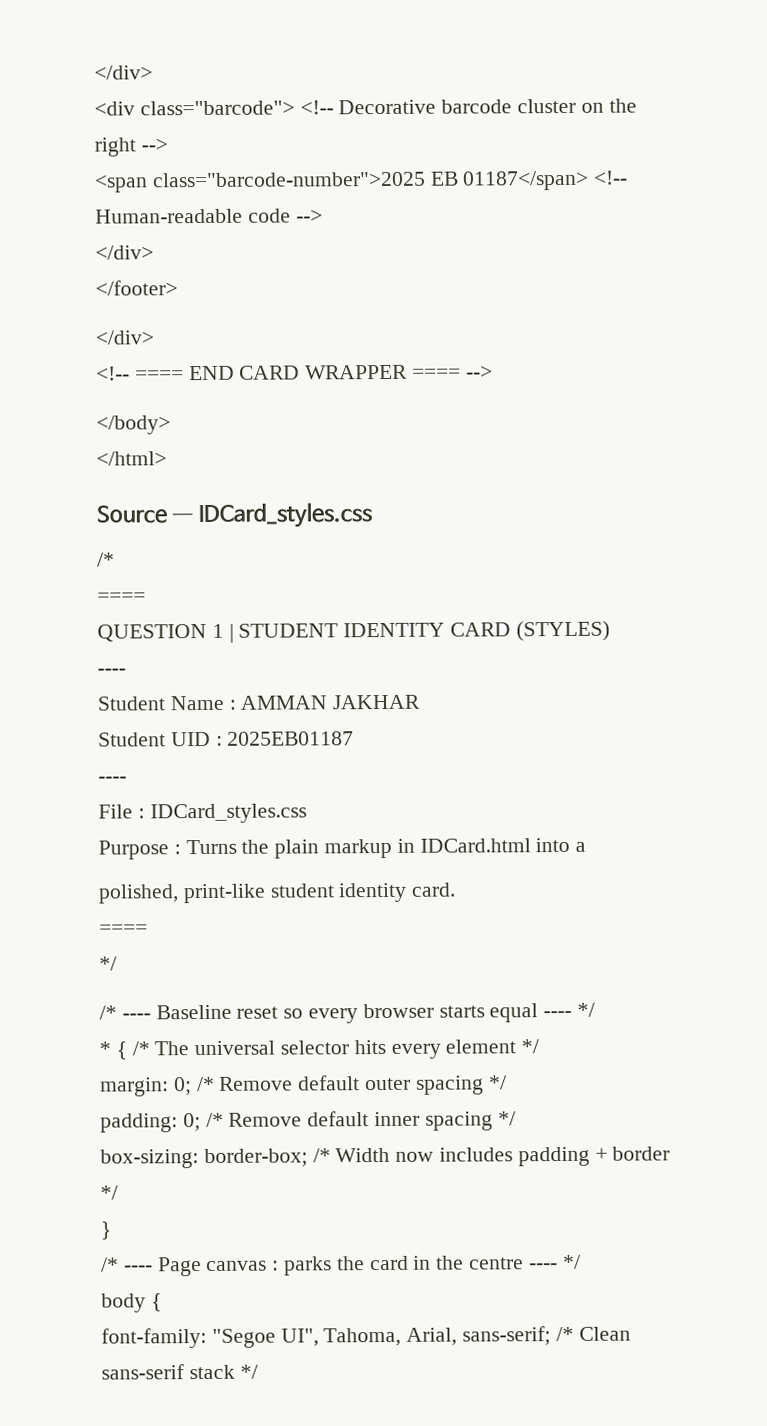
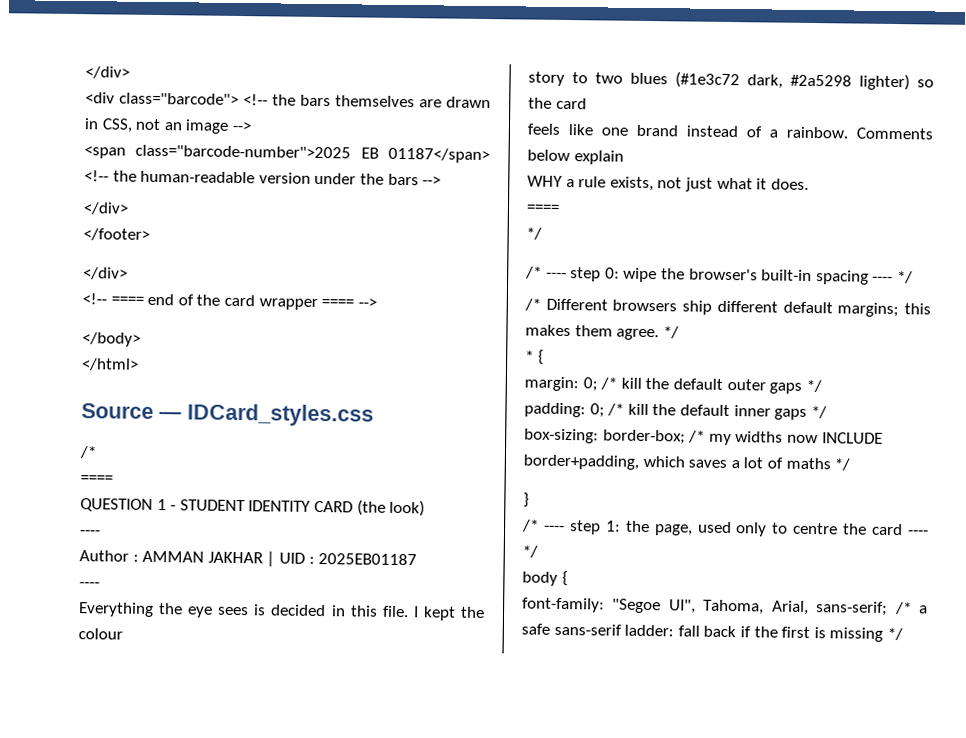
- <div class="barcode"> <!-- Decorative barcode cluster on the right -->
+ <div class="barcode"> <!-- the bars themselves are drawn in CSS, not an image -->
- <span class="barcode-number">2025 EB 01187</span> <!-- Human-readable code -->
+ <span class="barcode-number">2025 EB 01187</span> <!-- the human-readable version under the bars -->
- <!-- ==== END CARD WRAPPER ==== -->
+ <!-- ==== end of the card wrapper ==== -->
- QUESTION 1 | STUDENT IDENTITY CARD (STYLES)
+ QUESTION 1 - STUDENT IDENTITY CARD (the look)
  ----
- Student Name : AMMAN JAKHAR
- Student UID : 2025EB01187
+ Author : AMMAN JAKHAR | UID : 2025EB01187
- File : IDCard_styles.css
- Purpose : Turns the plain markup in IDCard.html into a
- polished, print-like student identity card.
+ Everything the eye sees is decided in this file. I kept the colour
+ story to two blues (#1e3c72 dark, #2a5298 lighter) so the card
+ feels like one brand instead of a rainbow. Comments below explain
+ WHY a rule exists, not just what it does.
  ====
  */
- /* ---- Baseline reset so every browser starts equal ---- */
- * { /* The universal selector hits every element */
+ /* ---- step 0: wipe the browser's built-in spacing ---- */
+ /* Different browsers ship different default margins; this makes them agree. */
+ * {
- margin: 0; /* Remove default outer spacing */
+ margin: 0; /* kill the default outer gaps */
- padding: 0; /* Remove default inner spacing */
+ padding: 0; /* kill the default inner gaps */
- box-sizing: border-box; /* Width now includes padding + border */
+ box-sizing: border-box; /* my widths now INCLUDE border+padding, which saves a lot of maths */
  }
- /* ---- Page canvas : parks the card in the centre ---- */
+ /* ---- step 1: the page, used only to centre the card ---- */
- font-family: "Segoe UI", Tahoma, Arial, sans-serif; /* Clean sans-serif stack */
+ font-family: "Segoe UI", Tahoma, Arial, sans-serif; /* a safe sans-serif ladder: fall back if the first is missing */

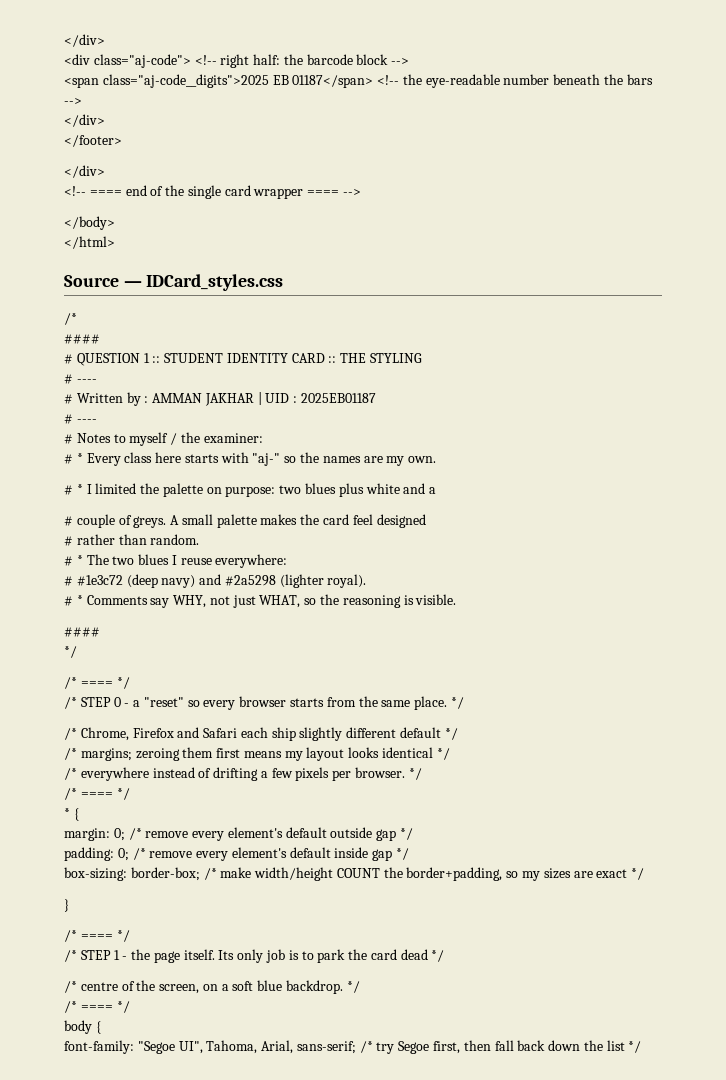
- <div class="barcode"> <!-- the bars themselves are drawn in CSS, not an image -->
+ <div class="aj-code"> <!-- right half: the barcode block -->
- <span class="barcode-number">2025 EB 01187</span> <!-- the human-readable version under the bars -->
+ <span class="aj-code__digits">2025 EB 01187</span> <!-- the eye-readable number beneath the bars -->
- <!-- ==== end of the card wrapper ==== -->
+ <!-- ==== end of the single card wrapper ==== -->
  Source — IDCard_styles.css
  /*
- ====
- QUESTION 1 - STUDENT IDENTITY CARD (the look)
- ----
- Author : AMMAN JAKHAR | UID : 2025EB01187
- ----
- Everything the eye sees is decided in this file. I kept the colour
- story to two blues (#1e3c72 dark, #2a5298 lighter) so the card
- feels like one brand instead of a rainbow. Comments below explain
- WHY a rule exists, not just what it does.
- ====
+ ####
+ # QUESTION 1 :: STUDENT IDENTITY CARD :: THE STYLING
+ # ----
+ # Written by : AMMAN JAKHAR | UID : 2025EB01187
+ # ----
+ # Notes to myself / the examiner:
+ # * Every class here starts with "aj-" so the names are my own.
+ # * I limited the palette on purpose: two blues plus white and a
+ # couple of greys. A small palette makes the card feel designed
+ # rather than random.
+ # * The two blues I reuse everywhere:
+ # #1e3c72 (deep navy) and #2a5298 (lighter royal).
+ # * Comments say WHY, not just WHAT, so the reasoning is visible.
+ ####
  */
- /* ---- step 0: wipe the browser's built-in spacing ---- */
- /* Different browsers ship different default margins; this makes them agree. */
+ /* ==== */
+ /* STEP 0 - a "reset" so every browser starts from the same place. */
+ /* Chrome, Firefox and Safari each ship slightly different default */
+ /* margins; zeroing them first means my layout looks identical */
+ /* everywhere instead of drifting a few pixels per browser. */
+ /* ==== */
- margin: 0; /* kill the default outer gaps */
- padding: 0; /* kill the default inner gaps */
- box-sizing: border-box; /* my widths now INCLUDE border+padding, which saves a lot of maths */
+ margin: 0; /* remove every element's default outside gap */
+ padding: 0; /* remove every element's default inside gap */
+ box-sizing: border-box; /* make width/height COUNT the border+padding, so my sizes are exact */
  }
- /* ---- step 1: the page, used only to centre the card ---- */
+ /* ==== */
+ /* STEP 1 - the page itself. Its only job is to park the card dead */
+ /* centre of the screen, on a soft blue backdrop. */
+ /* ==== */
- font-family: "Segoe UI", Tahoma, Arial, sans-serif; /* a safe sans-serif ladder: fall back if the first is missing */
+ font-family: "Segoe UI", Tahoma, Arial, sans-serif; /* try Segoe first, then fall back down the list */

